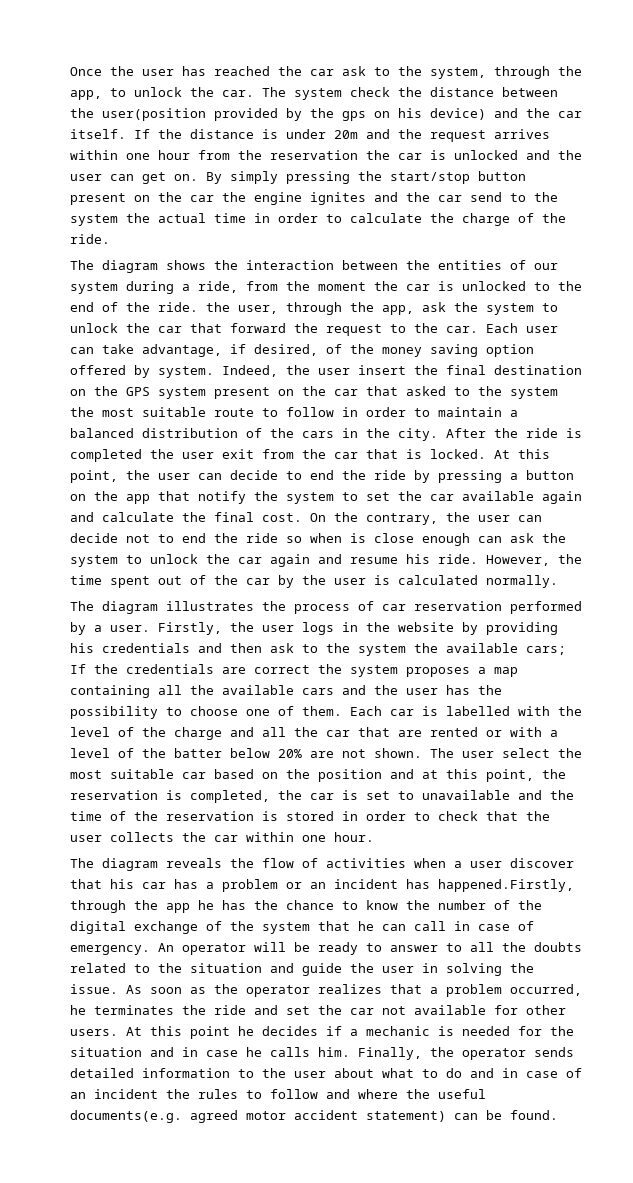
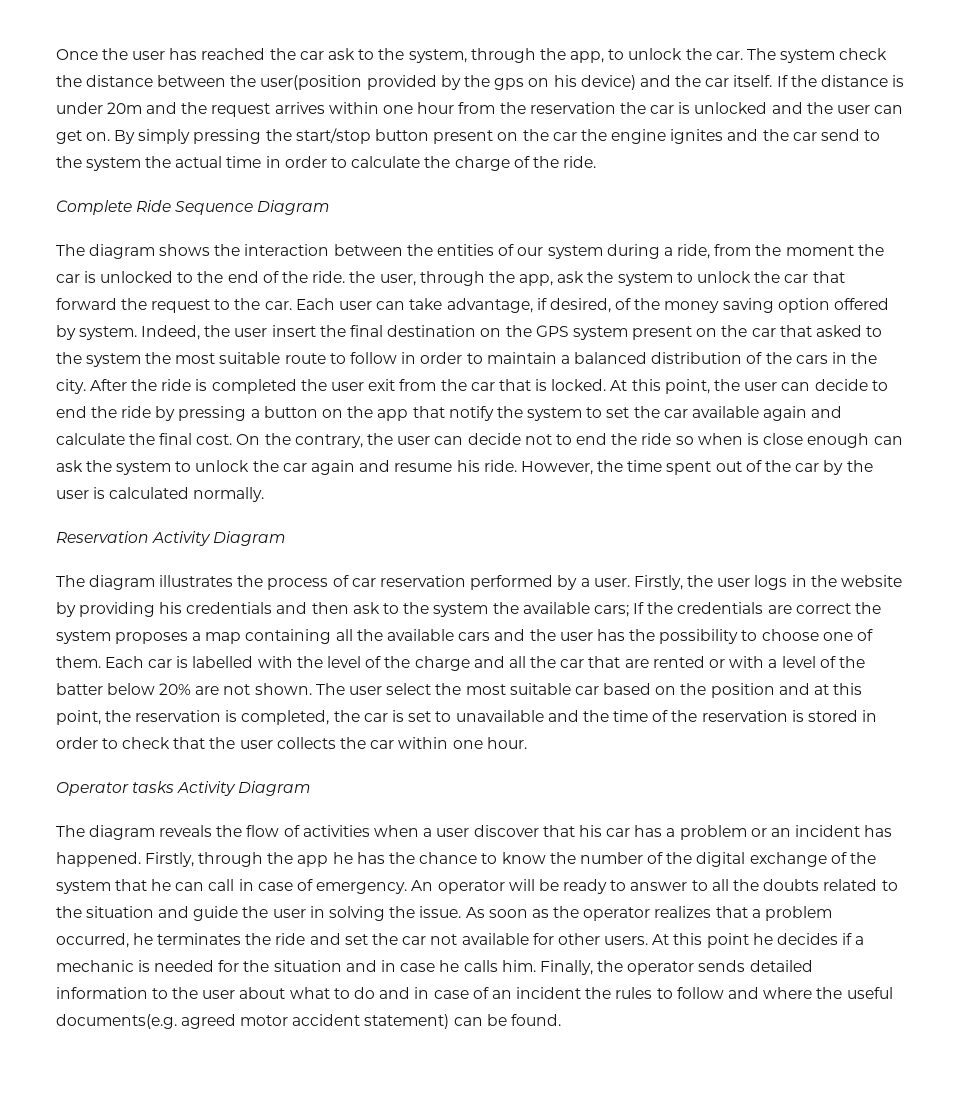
+ Complete Ride Sequence Diagram
+ Reservation Activity Diagram
+ Operator tasks Activity Diagram
- The diagram reveals the flow of activities when a user discover that his car has a problem or an incident has happened.Firstly, through the app he has the chance to know the number of the digital exchange of the system that he can call in case of emergency.
+ The diagram reveals the flow of activities when a user discover that his car has a problem or an incident has happened. Firstly, through the app he has the chance to know the number of the digital exchange of the system that he can call in case of emergency.

